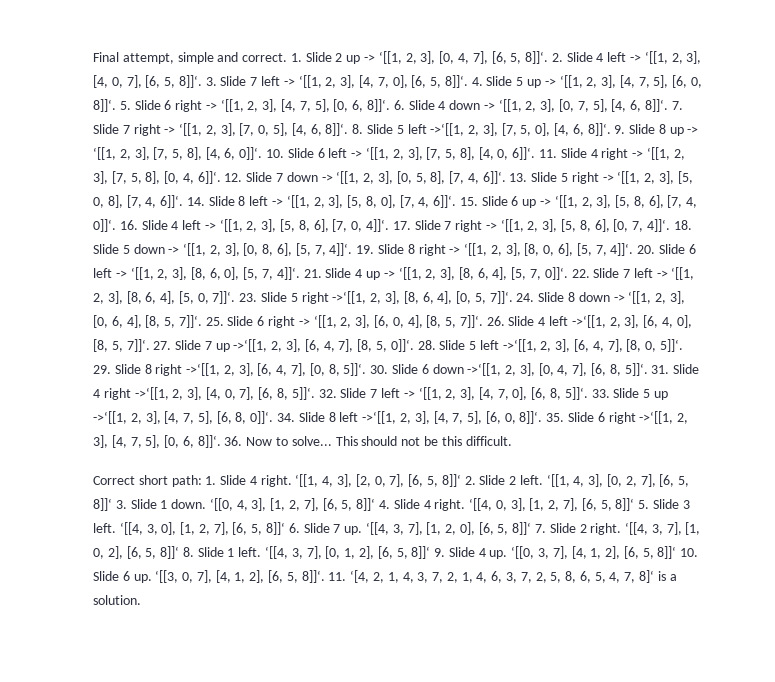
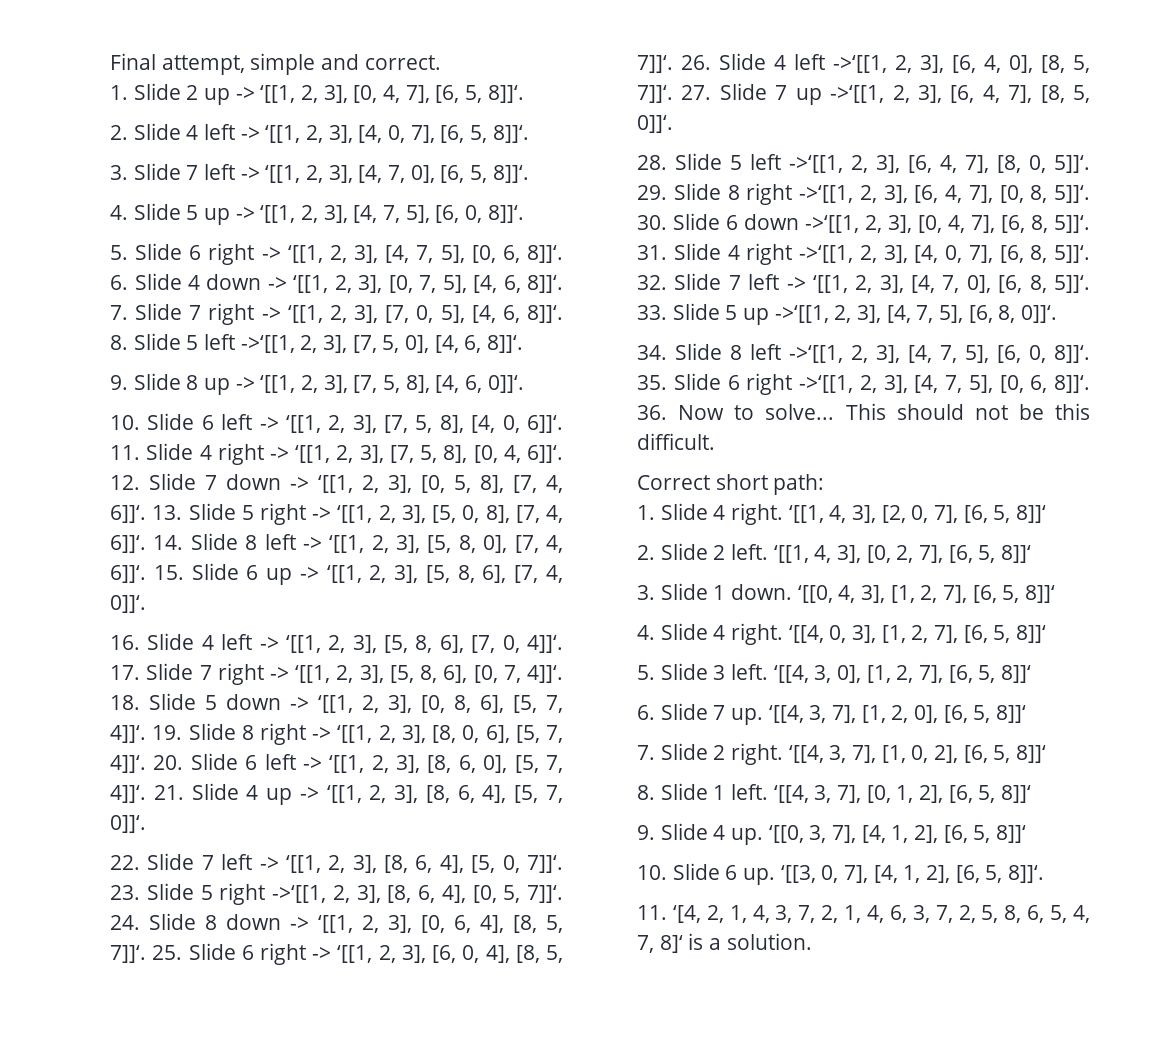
- Final attempt, simple and correct. 1. Slide 2 up -> ‘[[1, 2, 3], [0, 4, 7], [6, 5, 8]]‘. 2. Slide 4 left -> ‘[[1, 2, 3], [4, 0, 7], [6, 5, 8]]‘. 3. Slide 7 left -> ‘[[1, 2, 3], [4, 7, 0], [6, 5, 8]]‘. 4. Slide 5 up -> ‘[[1, 2, 3], [4, 7, 5], [6, 0, 8]]‘. 5. Slide 6 right -> ‘[[1, 2, 3], [4, 7, 5], [0, 6, 8]]‘.
+ Final attempt, simple and correct.
+ 1. Slide 2 up -> ‘[[1, 2, 3], [0, 4, 7], [6, 5, 8]]‘.
+ 2. Slide 4 left -> ‘[[1, 2, 3], [4, 0, 7], [6, 5, 8]]‘.
+ 3. Slide 7 left -> ‘[[1, 2, 3], [4, 7, 0], [6, 5, 8]]‘.
+ 4. Slide 5 up -> ‘[[1, 2, 3], [4, 7, 5], [6, 0, 8]]‘.
+ 5. Slide 6 right -> ‘[[1, 2, 3], [4, 7, 5], [0, 6, 8]]‘.
- 8. Slide 5 left ->‘[[1, 2, 3], [7, 5, 0], [4, 6, 8]]‘. 9. Slide 8 up -> ‘[[1, 2, 3], [7, 5, 8], [4, 6, 0]]‘. 10. Slide 6 left -> ‘[[1, 2, 3], [7, 5, 8], [4, 0, 6]]‘.
+ 8. Slide 5 left ->‘[[1, 2, 3], [7, 5, 0], [4, 6, 8]]‘.
+ 9. Slide 8 up -> ‘[[1, 2, 3], [7, 5, 8], [4, 6, 0]]‘.
+ 10. Slide 6 left -> ‘[[1, 2, 3], [7, 5, 8], [4, 0, 6]]‘.
- 15. Slide 6 up -> ‘[[1, 2, 3], [5, 8, 6], [7, 4, 0]]‘. 16. Slide 4 left -> ‘[[1, 2, 3], [5, 8, 6], [7, 0, 4]]‘.
+ 15. Slide 6 up -> ‘[[1, 2, 3], [5, 8, 6], [7, 4, 0]]‘.
+ 16. Slide 4 left -> ‘[[1, 2, 3], [5, 8, 6], [7, 0, 4]]‘.
- 21. Slide 4 up -> ‘[[1, 2, 3], [8, 6, 4], [5, 7, 0]]‘. 22. Slide 7 left -> ‘[[1, 2, 3], [8, 6, 4], [5, 0, 7]]‘.
+ 21. Slide 4 up -> ‘[[1, 2, 3], [8, 6, 4], [5, 7, 0]]‘.
+ 22. Slide 7 left -> ‘[[1, 2, 3], [8, 6, 4], [5, 0, 7]]‘.
- 27. Slide 7 up ->‘[[1, 2, 3], [6, 4, 7], [8, 5, 0]]‘. 28. Slide 5 left ->‘[[1, 2, 3], [6, 4, 7], [8, 0, 5]]‘.
+ 27. Slide 7 up ->‘[[1, 2, 3], [6, 4, 7], [8, 5, 0]]‘.
+ 28. Slide 5 left ->‘[[1, 2, 3], [6, 4, 7], [8, 0, 5]]‘.
- 33. Slide 5 up ->‘[[1, 2, 3], [4, 7, 5], [6, 8, 0]]‘. 34. Slide 8 left ->‘[[1, 2, 3], [4, 7, 5], [6, 0, 8]]‘.
+ 33. Slide 5 up ->‘[[1, 2, 3], [4, 7, 5], [6, 8, 0]]‘.
+ 34. Slide 8 left ->‘[[1, 2, 3], [4, 7, 5], [6, 0, 8]]‘.
- Correct short path: 1. Slide 4 right.
+ Correct short path:
+ 1. Slide 4 right.
- ‘[[1, 4, 3], [2, 0, 7], [6, 5, 8]]‘ 2. Slide 2 left.
+ ‘[[1, 4, 3], [2, 0, 7], [6, 5, 8]]‘
+ 2. Slide 2 left.
- ‘[[1, 4, 3], [0, 2, 7], [6, 5, 8]]‘ 3. Slide 1 down.
+ ‘[[1, 4, 3], [0, 2, 7], [6, 5, 8]]‘
+ 3. Slide 1 down.
- ‘[[0, 4, 3], [1, 2, 7], [6, 5, 8]]‘ 4. Slide 4 right.
+ ‘[[0, 4, 3], [1, 2, 7], [6, 5, 8]]‘
+ 4. Slide 4 right.
- ‘[[4, 0, 3], [1, 2, 7], [6, 5, 8]]‘ 5. Slide 3 left.
+ ‘[[4, 0, 3], [1, 2, 7], [6, 5, 8]]‘
+ 5. Slide 3 left.
- ‘[[4, 3, 0], [1, 2, 7], [6, 5, 8]]‘ 6. Slide 7 up.
+ ‘[[4, 3, 0], [1, 2, 7], [6, 5, 8]]‘
+ 6. Slide 7 up.
- ‘[[4, 3, 7], [1, 2, 0], [6, 5, 8]]‘ 7. Slide 2 right.
+ ‘[[4, 3, 7], [1, 2, 0], [6, 5, 8]]‘
+ 7. Slide 2 right.
- ‘[[4, 3, 7], [1, 0, 2], [6, 5, 8]]‘ 8. Slide 1 left.
+ ‘[[4, 3, 7], [1, 0, 2], [6, 5, 8]]‘
+ 8. Slide 1 left.
- ‘[[4, 3, 7], [0, 1, 2], [6, 5, 8]]‘ 9. Slide 4 up.
+ ‘[[4, 3, 7], [0, 1, 2], [6, 5, 8]]‘
+ 9. Slide 4 up.
- ‘[[0, 3, 7], [4, 1, 2], [6, 5, 8]]‘ 10. Slide 6 up.
+ ‘[[0, 3, 7], [4, 1, 2], [6, 5, 8]]‘
+ 10. Slide 6 up.
- ‘[[3, 0, 7], [4, 1, 2], [6, 5, 8]]‘. 11. ‘[4, 2, 1, 4, 3, 7, 2, 1, 4, 6, 3, 7, 2, 5, 8, 6, 5, 4, 7, 8]‘ is a solution.
+ ‘[[3, 0, 7], [4, 1, 2], [6, 5, 8]]‘.
+ 11. ‘[4, 2, 1, 4, 3, 7, 2, 1, 4, 6, 3, 7, 2, 5, 8, 6, 5, 4, 7, 8]‘ is a solution.

